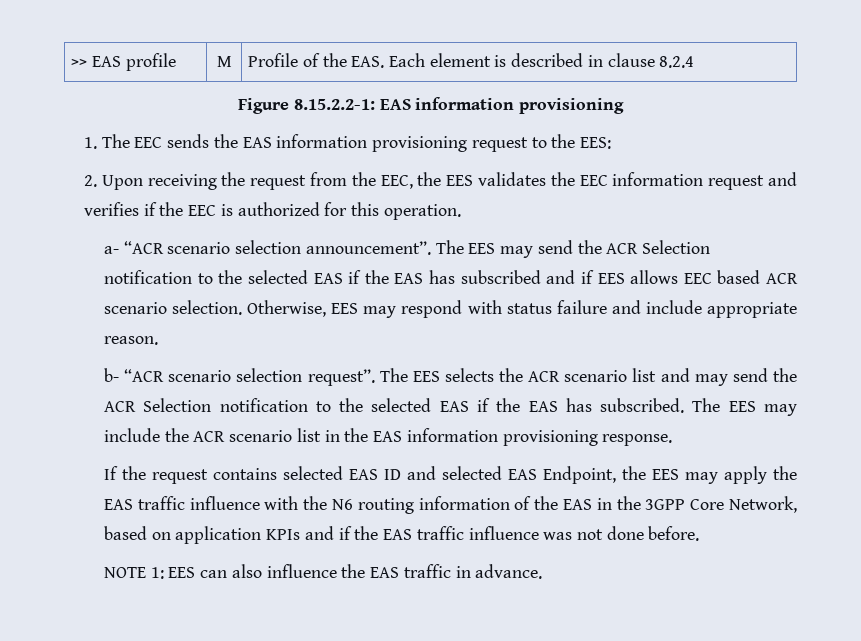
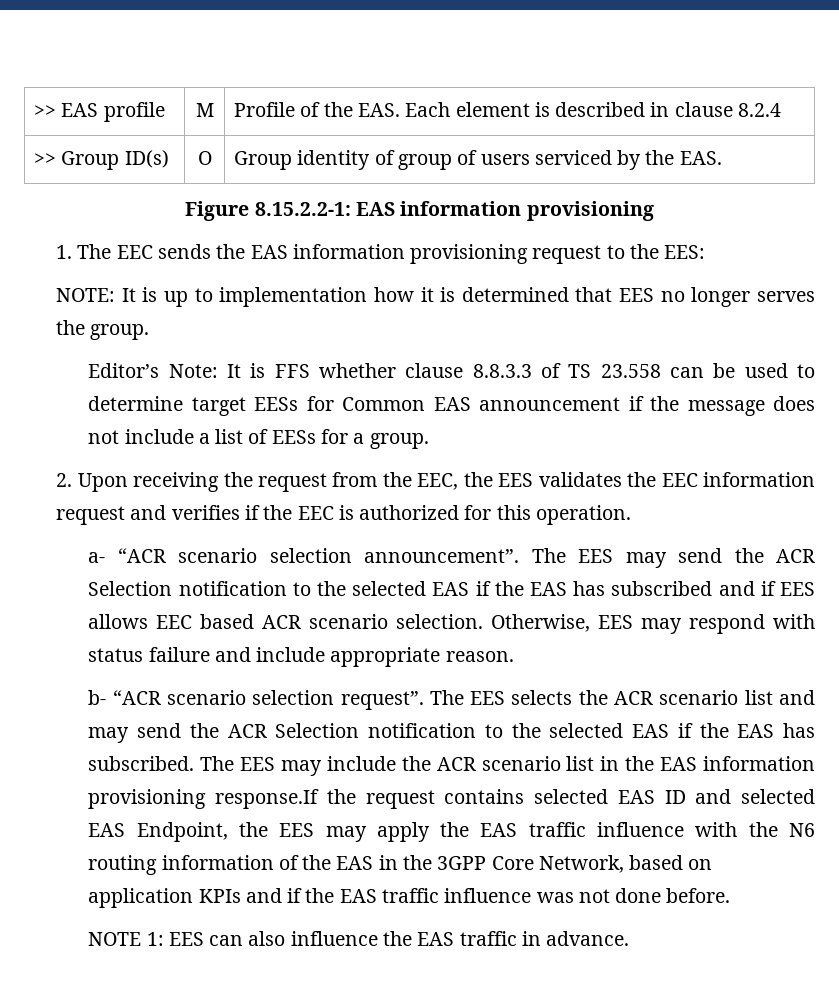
+ >> Group ID(s) | O | Group identity of group of users serviced by the EAS.
+ NOTE: It is up to implementation how it is determined that EES no longer serves the group.
+ Editor’s Note: It is FFS whether clause 8.8.3.3 of TS 23.558 can be used to determine target EESs for Common EAS announcement if the message does not include a list of EESs for a group.
- The EES may include the ACR scenario list in the EAS information provisioning response.
- If the request contains selected EAS ID and selected EAS Endpoint, the EES may apply the EAS traffic influence with the N6 routing information of the EAS in the 3GPP Core Network, based on application KPIs and if the EAS traffic influence was not done before.
+ The EES may include the ACR scenario list in the EAS information provisioning response.If the request contains selected EAS ID and selected EAS Endpoint, the EES may apply the EAS traffic influence with the N6 routing information of the EAS in the 3GPP Core Network, based on application KPIs and if the EAS traffic influence was not done before.

